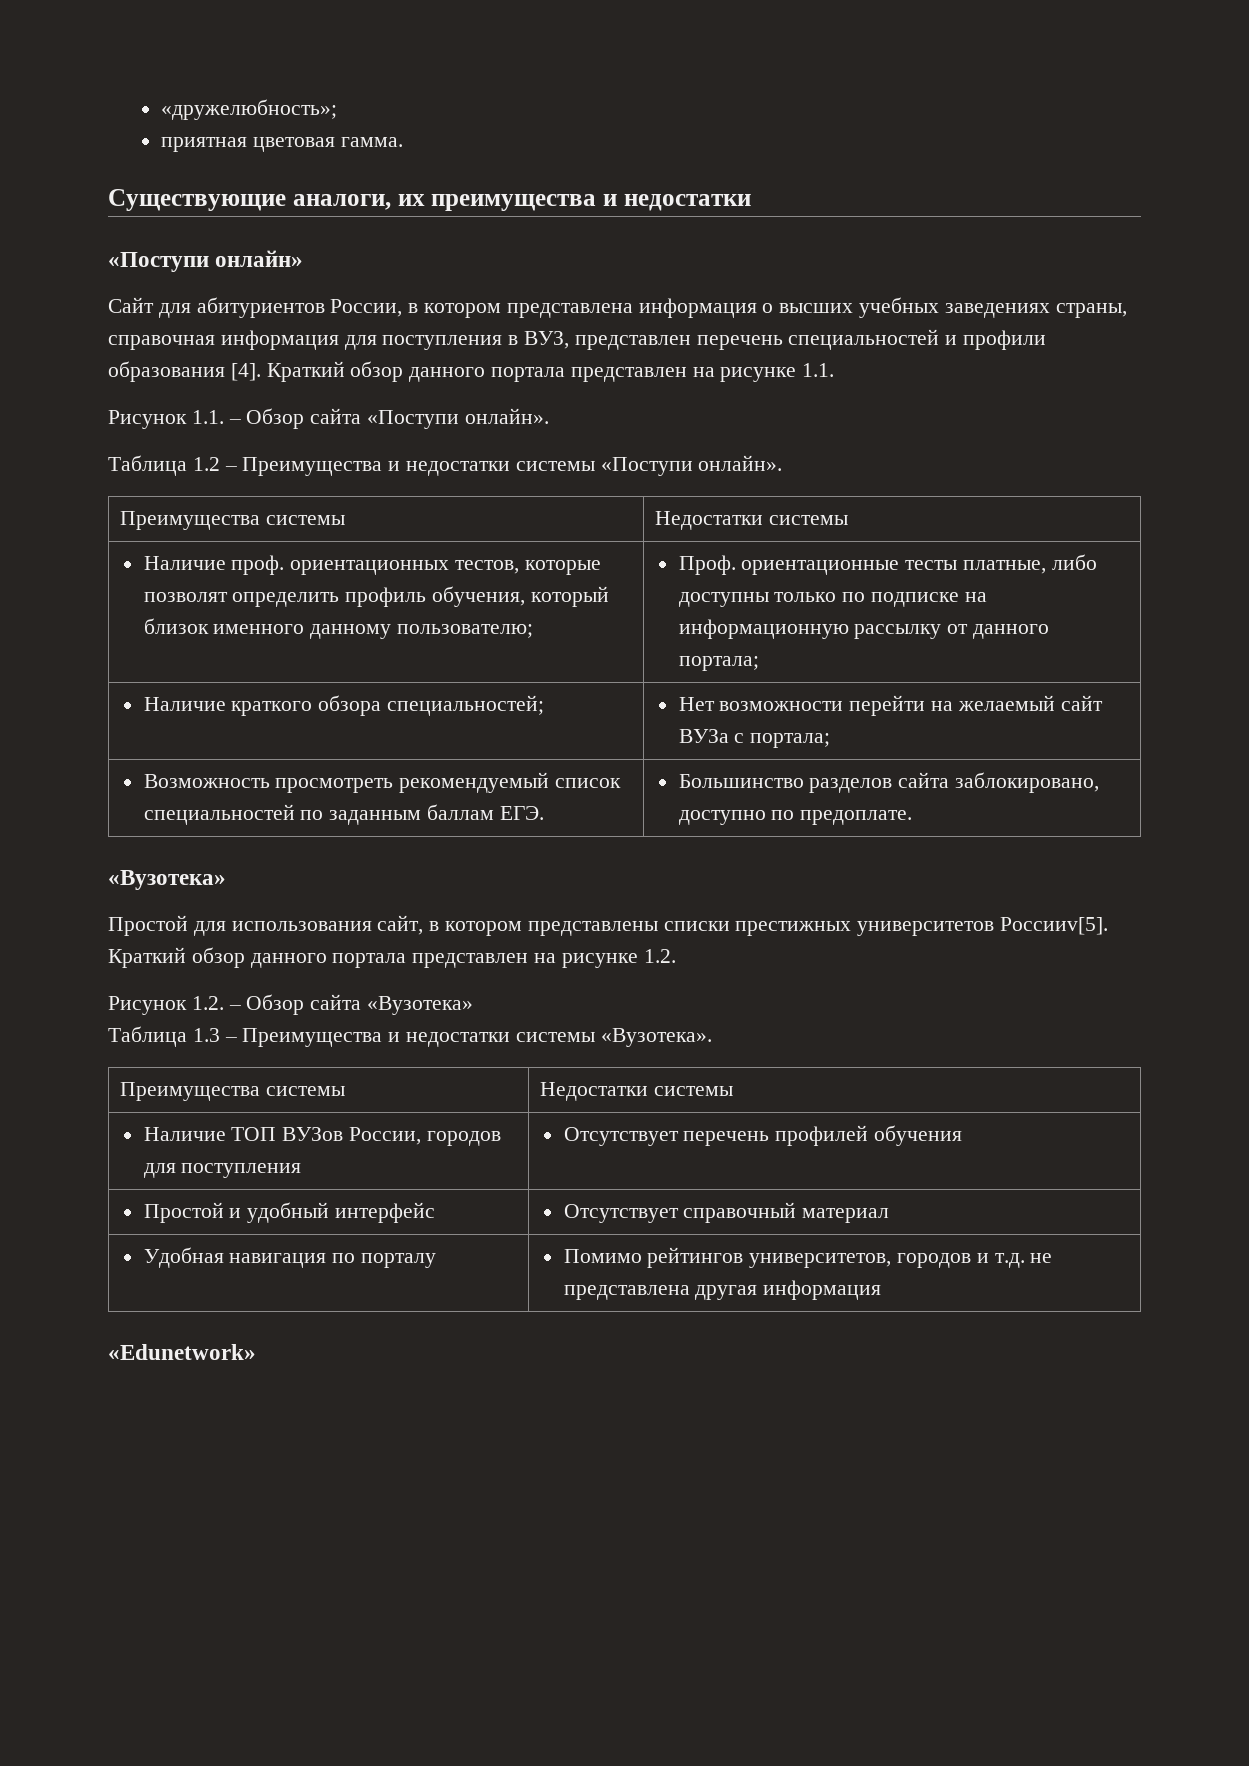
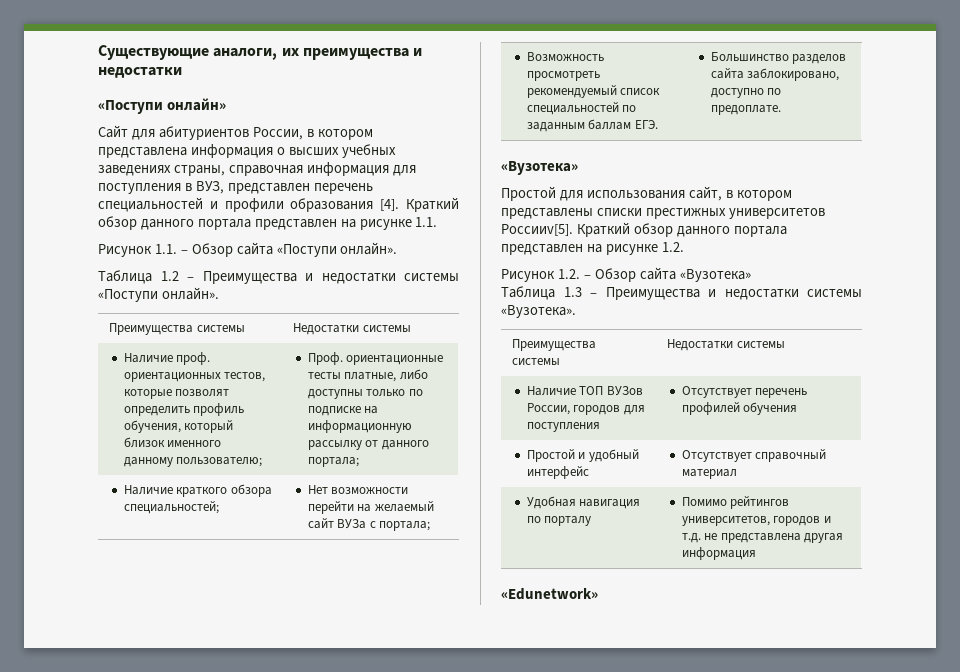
- «дружелюбность»;
- приятная цветовая гамма.

